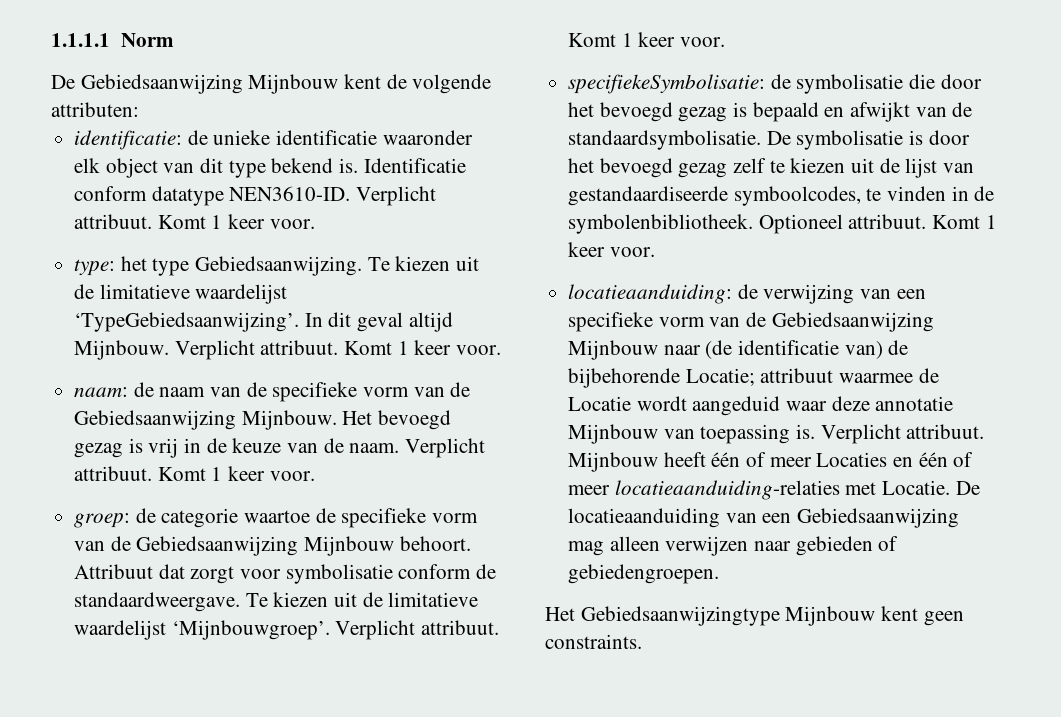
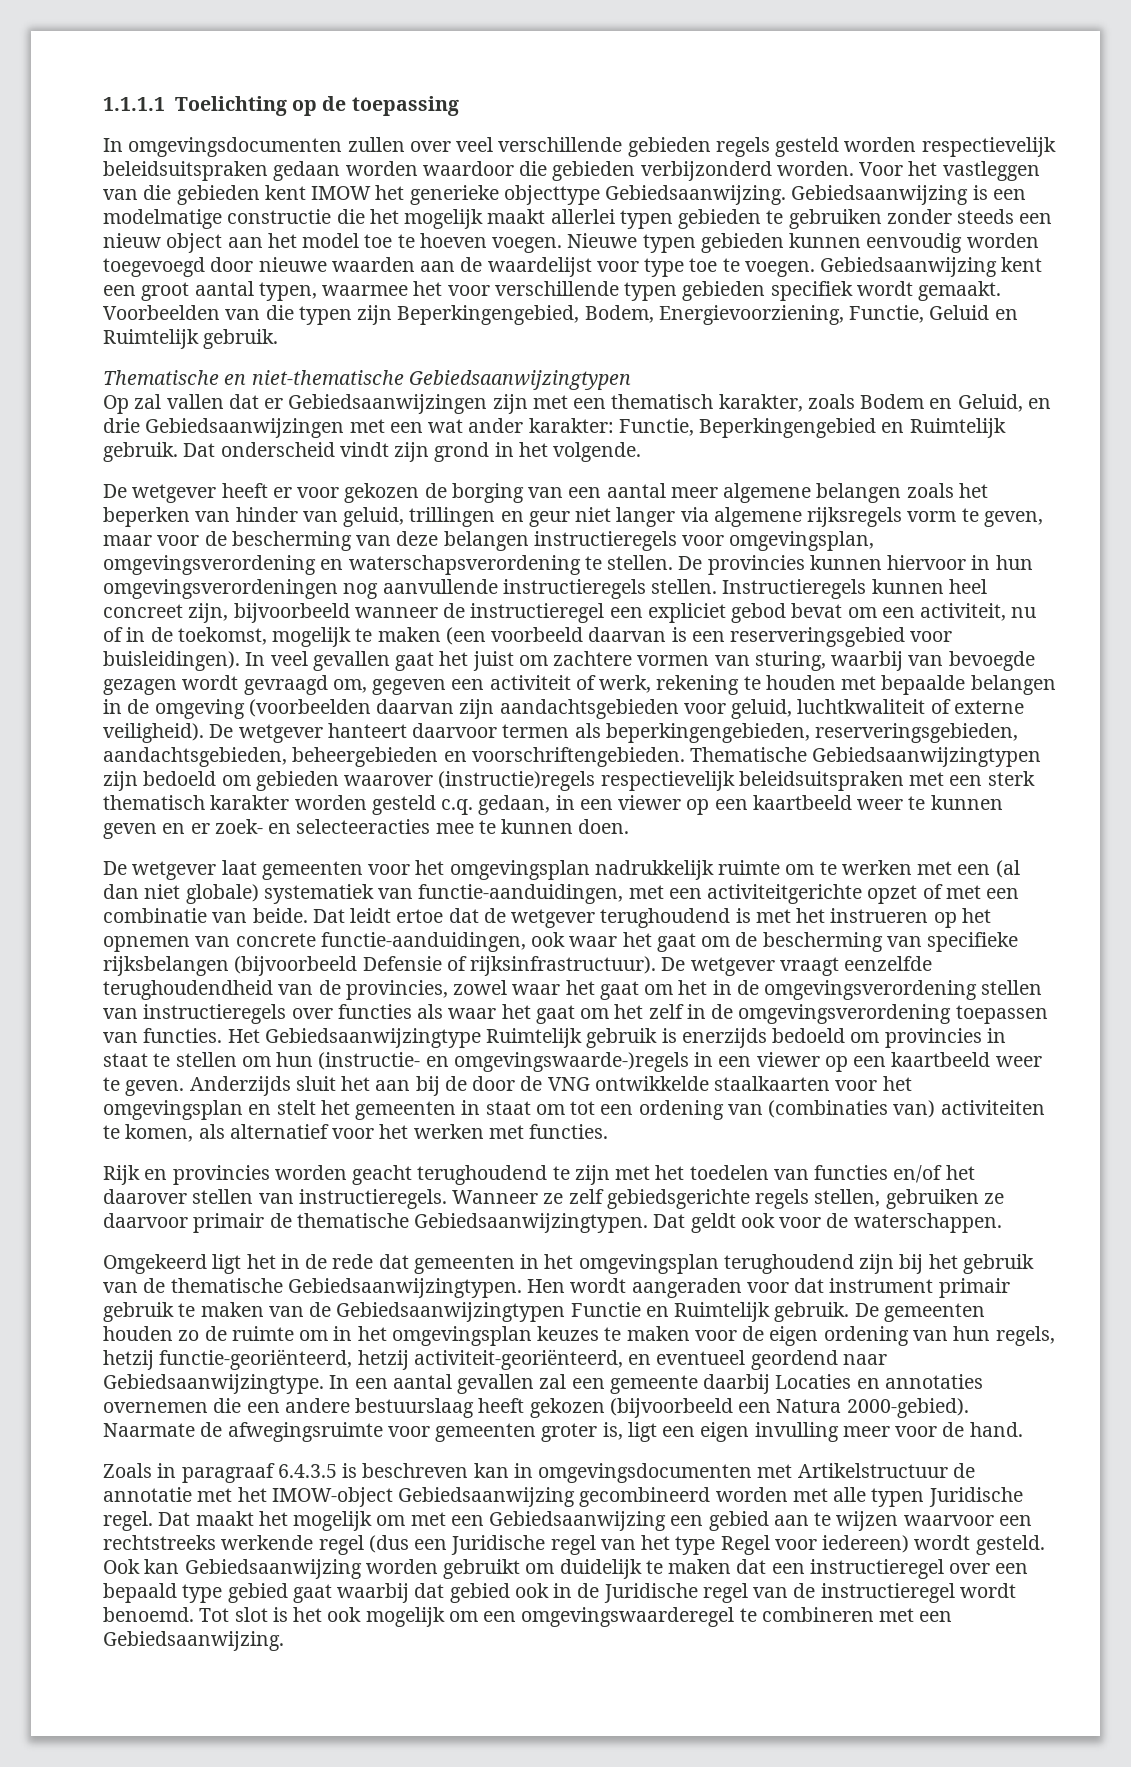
- 1.1.1.1 Norm
- De Gebiedsaanwijzing Mijnbouw kent de volgende attributen:
- identificatie: de unieke identificatie waaronder elk object van dit type bekend is. Identificatie conform datatype NEN3610-ID. Verplicht attribuut. Komt 1 keer voor.
- type: het type Gebiedsaanwijzing. Te kiezen uit de limitatieve waardelijst ‘TypeGebiedsaanwijzing’. In dit geval altijd Mijnbouw. Verplicht attribuut. Komt 1 keer voor.
- naam: de naam van de specifieke vorm van de Gebiedsaanwijzing Mijnbouw. Het bevoegd gezag is vrij in de keuze van de naam. Verplicht attribuut. Komt 1 keer voor.
- groep: de categorie waartoe de specifieke vorm van de Gebiedsaanwijzing Mijnbouw behoort. Attribuut dat zorgt voor symbolisatie conform de standaardweergave. Te kiezen uit de limitatieve waardelijst ‘Mijnbouwgroep’. Verplicht attribuut. Komt 1 keer voor.
- specifiekeSymbolisatie: de symbolisatie die door het bevoegd gezag is bepaald en afwijkt van de standaardsymbolisatie. De symbolisatie is door het bevoegd gezag zelf te kiezen uit de lijst van gestandaardiseerde symboolcodes, te vinden in de symbolenbibliotheek. Optioneel attribuut. Komt 1 keer voor.
- locatieaanduiding: de verwijzing van een specifieke vorm van de Gebiedsaanwijzing Mijnbouw naar (de identificatie van) de bijbehorende Locatie; attribuut waarmee de Locatie wordt aangeduid waar deze annotatie Mijnbouw van toepassing is. Verplicht attribuut. Mijnbouw heeft één of meer Locaties en één of meer locatieaanduiding-relaties met Locatie. De locatieaanduiding van een Gebiedsaanwijzing mag alleen verwijzen naar gebieden of gebiedengroepen.
- Het Gebiedsaanwijzingtype Mijnbouw kent geen constraints.
+ 1.1.1.1 Toelichting op de toepassing
+ In omgevingsdocumenten zullen over veel verschillende gebieden regels gesteld worden respectievelijk beleidsuitspraken gedaan worden waardoor die gebieden verbijzonderd worden. Voor het vastleggen van die gebieden kent IMOW het generieke objecttype Gebiedsaanwijzing. Gebiedsaanwijzing is een modelmatige constructie die het mogelijk maakt allerlei typen gebieden te gebruiken zonder steeds een nieuw object aan het model toe te hoeven voegen. Nieuwe typen gebieden kunnen eenvoudig worden toegevoegd door nieuwe waarden aan de waardelijst voor type toe te voegen. Gebiedsaanwijzing kent een groot aantal typen, waarmee het voor verschillende typen gebieden specifiek wordt gemaakt. Voorbeelden van die typen zijn Beperkingengebied, Bodem, Energievoorziening, Functie, Geluid en Ruimtelijk gebruik.
+ Thematische en niet-thematische Gebiedsaanwijzingtypen
+ Op zal vallen dat er Gebiedsaanwijzingen zijn met een thematisch karakter, zoals Bodem en Geluid, en drie Gebiedsaanwijzingen met een wat ander karakter: Functie, Beperkingengebied en Ruimtelijk gebruik. Dat onderscheid vindt zijn grond in het volgende.
+ De wetgever heeft er voor gekozen de borging van een aantal meer algemene belangen zoals het beperken van hinder van geluid, trillingen en geur niet langer via algemene rijksregels vorm te geven, maar voor de bescherming van deze belangen instructieregels voor omgevingsplan, omgevingsverordening en waterschapsverordening te stellen. De provincies kunnen hiervoor in hun omgevingsverordeningen nog aanvullende instructieregels stellen. Instructieregels kunnen heel concreet zijn, bijvoorbeeld wanneer de instructieregel een expliciet gebod bevat om een activiteit, nu of in de toekomst, mogelijk te maken (een voorbeeld daarvan is een reserveringsgebied voor buisleidingen). In veel gevallen gaat het juist om zachtere vormen van sturing, waarbij van bevoegde gezagen wordt gevraagd om, gegeven een activiteit of werk, rekening te houden met bepaalde belangen in de omgeving (voorbeelden daarvan zijn aandachtsgebieden voor geluid, luchtkwaliteit of externe veiligheid). De wetgever hanteert daarvoor termen als beperkingengebieden, reserveringsgebieden, aandachtsgebieden, beheergebieden en voorschriftengebieden. Thematische Gebiedsaanwijzingtypen zijn bedoeld om gebieden waarover (instructie)regels respectievelijk beleidsuitspraken met een sterk thematisch karakter worden gesteld c.q. gedaan, in een viewer op een kaartbeeld weer te kunnen geven en er zoek- en selecteeracties mee te kunnen doen.
+ De wetgever laat gemeenten voor het omgevingsplan nadrukkelijk ruimte om te werken met een (al dan niet globale) systematiek van functie-aanduidingen, met een activiteitgerichte opzet of met een combinatie van beide. Dat leidt ertoe dat de wetgever terughoudend is met het instrueren op het opnemen van concrete functie-aanduidingen, ook waar het gaat om de bescherming van specifieke rijksbelangen (bijvoorbeeld Defensie of rijksinfrastructuur). De wetgever vraagt eenzelfde terughoudendheid van de provincies, zowel waar het gaat om het in de omgevingsverordening stellen van instructieregels over functies als waar het gaat om het zelf in de omgevingsverordening toepassen van functies. Het Gebiedsaanwijzingtype Ruimtelijk gebruik is enerzijds bedoeld om provincies in staat te stellen om hun (instructie- en omgevingswaarde-)regels in een viewer op een kaartbeeld weer te geven. Anderzijds sluit het aan bij de door de VNG ontwikkelde staalkaarten voor het omgevingsplan en stelt het gemeenten in staat om tot een ordening van (combinaties van) activiteiten te komen, als alternatief voor het werken met functies.
+ Rijk en provincies worden geacht terughoudend te zijn met het toedelen van functies en/of het daarover stellen van instructieregels. Wanneer ze zelf gebiedsgerichte regels stellen, gebruiken ze daarvoor primair de thematische Gebiedsaanwijzingtypen. Dat geldt ook voor de waterschappen.
+ Omgekeerd ligt het in de rede dat gemeenten in het omgevingsplan terughoudend zijn bij het gebruik van de thematische Gebiedsaanwijzingtypen. Hen wordt aangeraden voor dat instrument primair gebruik te maken van de Gebiedsaanwijzingtypen Functie en Ruimtelijk gebruik. De gemeenten houden zo de ruimte om in het omgevingsplan keuzes te maken voor de eigen ordening van hun regels, hetzij functie-georiënteerd, hetzij activiteit-georiënteerd, en eventueel geordend naar Gebiedsaanwijzingtype. In een aantal gevallen zal een gemeente daarbij Locaties en annotaties overnemen die een andere bestuurslaag heeft gekozen (bijvoorbeeld een Natura 2000-gebied). Naarmate de afwegingsruimte voor gemeenten groter is, ligt een eigen invulling meer voor de hand.
+ Zoals in paragraaf 6.4.3.5 is beschreven kan in omgevingsdocumenten met Artikelstructuur de annotatie met het IMOW-object Gebiedsaanwijzing gecombineerd worden met alle typen Juridische regel. Dat maakt het mogelijk om met een Gebiedsaanwijzing een gebied aan te wijzen waarvoor een rechtstreeks werkende regel (dus een Juridische regel van het type Regel voor iedereen) wordt gesteld. Ook kan Gebiedsaanwijzing worden gebruikt om duidelijk te maken dat een instructieregel over een bepaald type gebied gaat waarbij dat gebied ook in de Juridische regel van de instructieregel wordt benoemd. Tot slot is het ook mogelijk om een omgevingswaarderegel te combineren met een Gebiedsaanwijzing.

